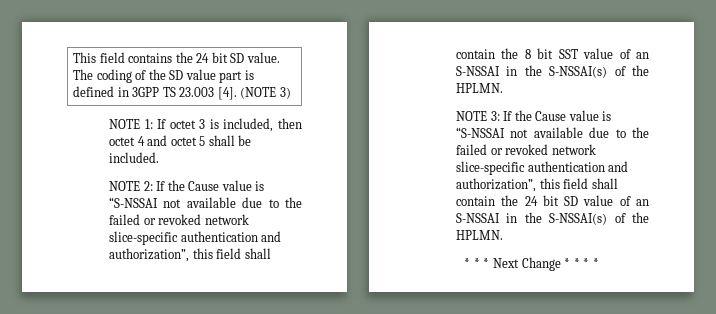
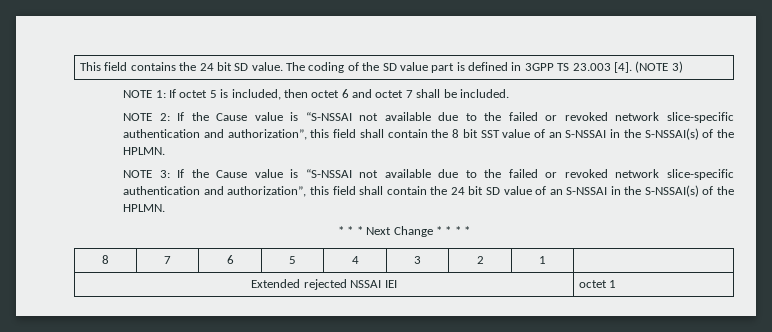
- NOTE 1: If octet 3 is included, then octet 4 and octet 5 shall be included.
+ NOTE 1: If octet 5 is included, then octet 6 and octet 7 shall be included.
+ 8 | 7 | 6 | 5 | 4 | 3 | 2 | 1 |
+ Extended rejected NSSAI IEI | octet 1

